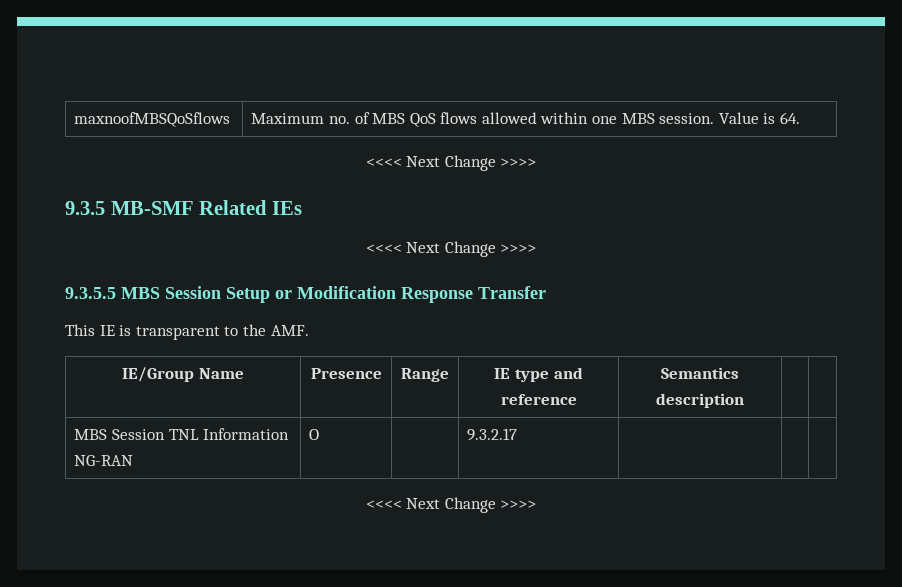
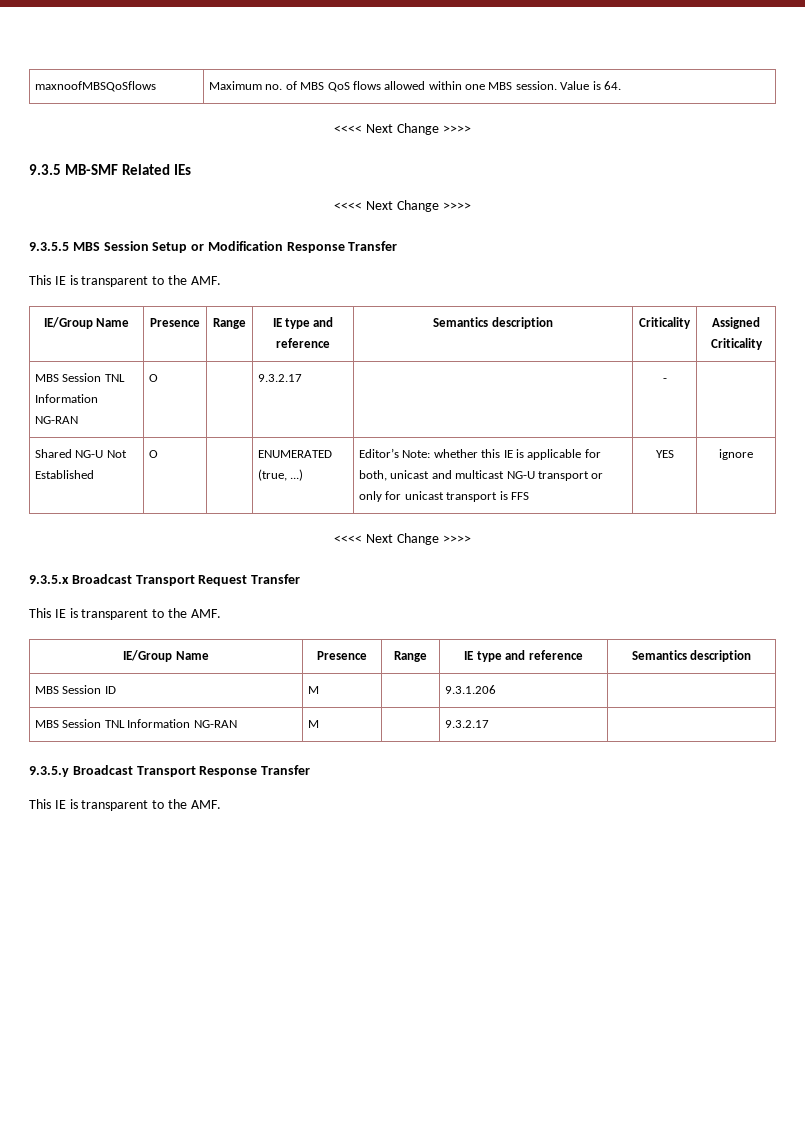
- IE/Group Name | Presence | Range | IE type and reference | Semantics description | |
+ IE/Group Name | Presence | Range | IE type and reference | Semantics description | Criticality | Assigned Criticality
- MBS Session TNL Information NG-RAN | O | | 9.3.2.17 | | |
+ MBS Session TNL Information NG-RAN | O | | 9.3.2.17 | | - |
+ Shared NG-U Not Established | O | | ENUMERATED (true, ...) | Editor’s Note: whether this IE is applicable for both, unicast and multicast NG-U transport or only for unicast transport is FFS | YES | ignore
  <<<< Next Change >>>>
+ 9.3.5.x Broadcast Transport Request Transfer
+ This IE is transparent to the AMF.
+ IE/Group Name | Presence | Range | IE type and reference | Semantics description
+ MBS Session ID | M | | 9.3.1.206 |
+ MBS Session TNL Information NG-RAN | M | | 9.3.2.17 |
+ 9.3.5.y Broadcast Transport Response Transfer
+ This IE is transparent to the AMF.

